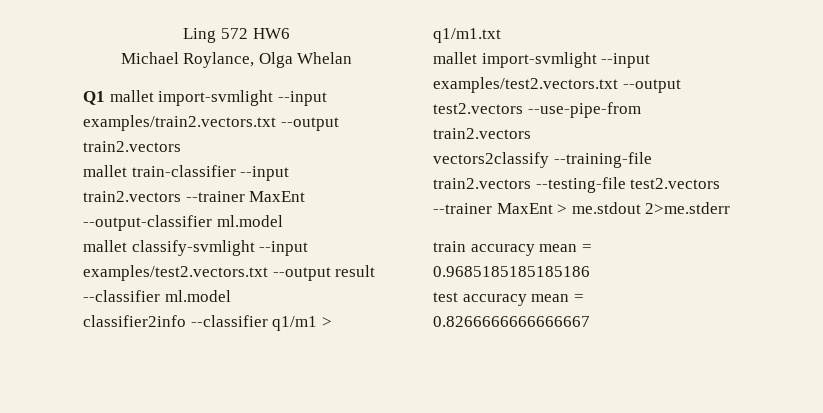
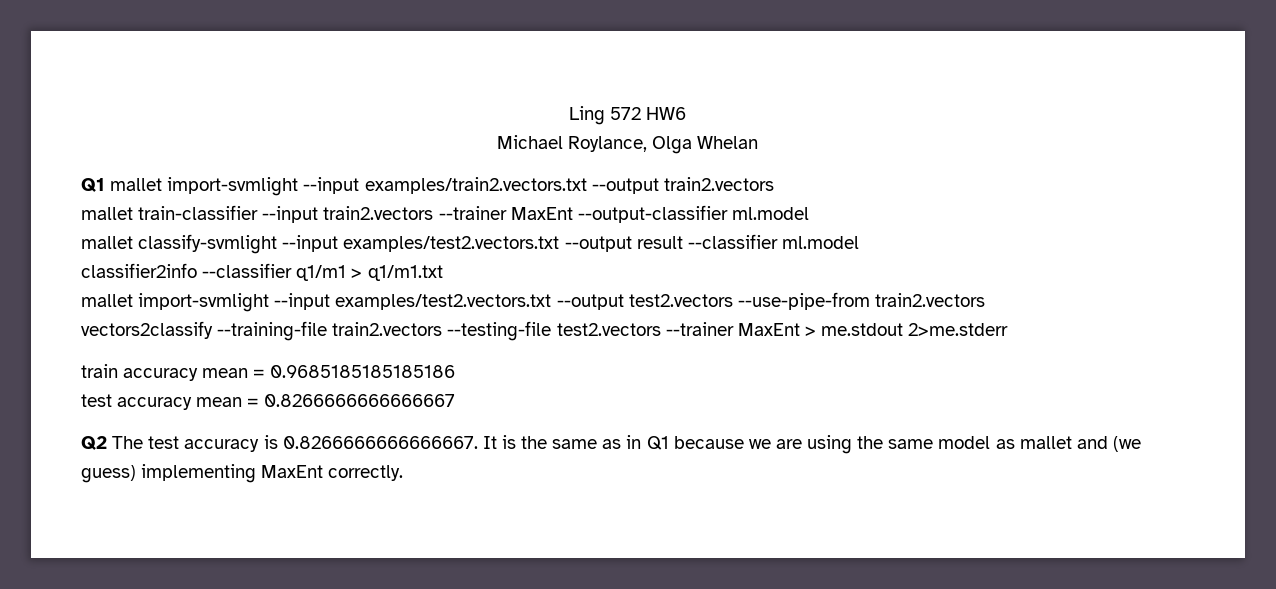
+ Q2 The test accuracy is 0.8266666666666667. It is the same as in Q1 because we are using the same model as mallet and (we guess) implementing MaxEnt correctly.

